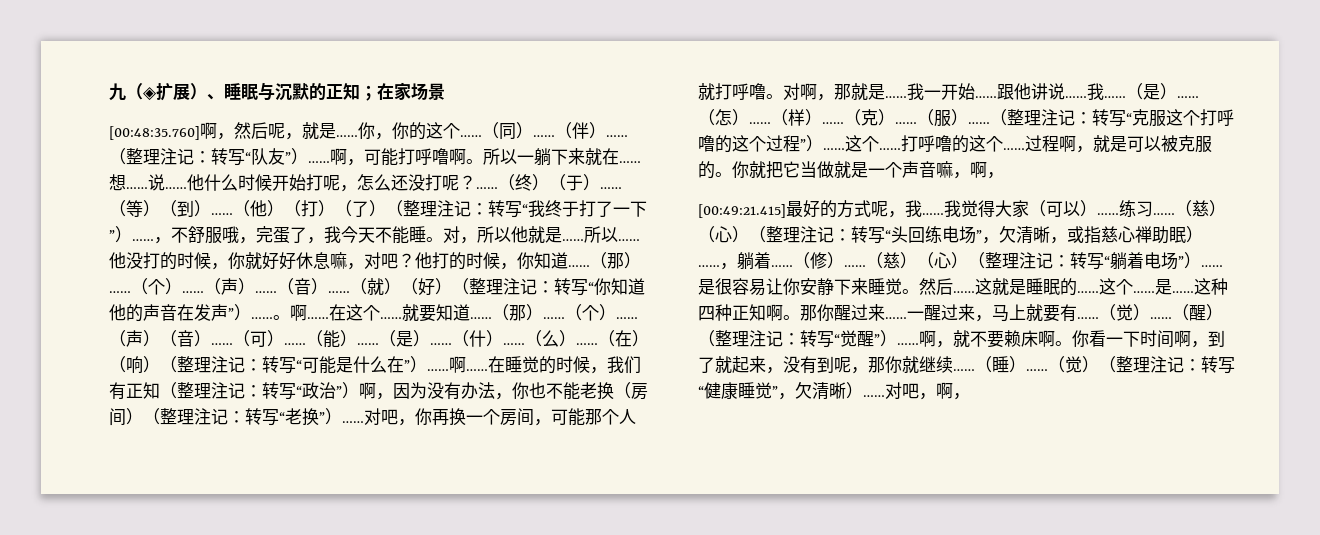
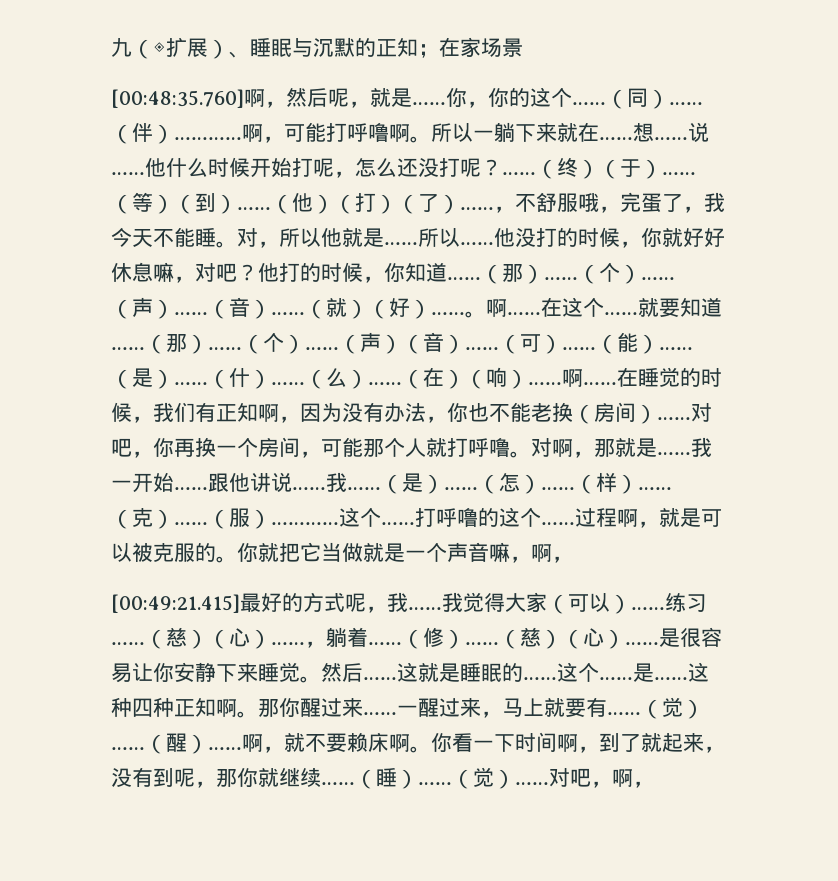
- （伴）……（整理注记：转写“队友”）……
+ （伴）…………
- （他）（打）（了）（整理注记：转写“我终于打了一下”）……
+ （他）（打）（了）……
- （就）（好）（整理注记：转写“你知道他的声音在发声”）……
+ （就）（好）……
- （在）（响）（整理注记：转写“可能是什么在”）……
+ （在）（响）……
- 在睡觉的时候，我们有正知（整理注记：转写“政治”）啊，因为没有办法，你也不能老换（房间）（整理注记：转写“老换”）……
+ 在睡觉的时候，我们有正知啊，因为没有办法，你也不能老换（房间）……
- （服）……（整理注记：转写“克服这个打呼噜的这个过程”）……
+ （服）…………
- 练习……（慈）（心）（整理注记：转写“头回练电场”，欠清晰，或指慈心禅助眠）……
+ 练习……（慈）（心）……
- （修）……（慈）（心）（整理注记：转写“躺着电场”）……
+ （修）……（慈）（心）……
- （醒）（整理注记：转写“觉醒”）……
+ （醒）……
- （睡）……（觉）（整理注记：转写“健康睡觉”，欠清晰）……
+ （睡）……（觉）……

